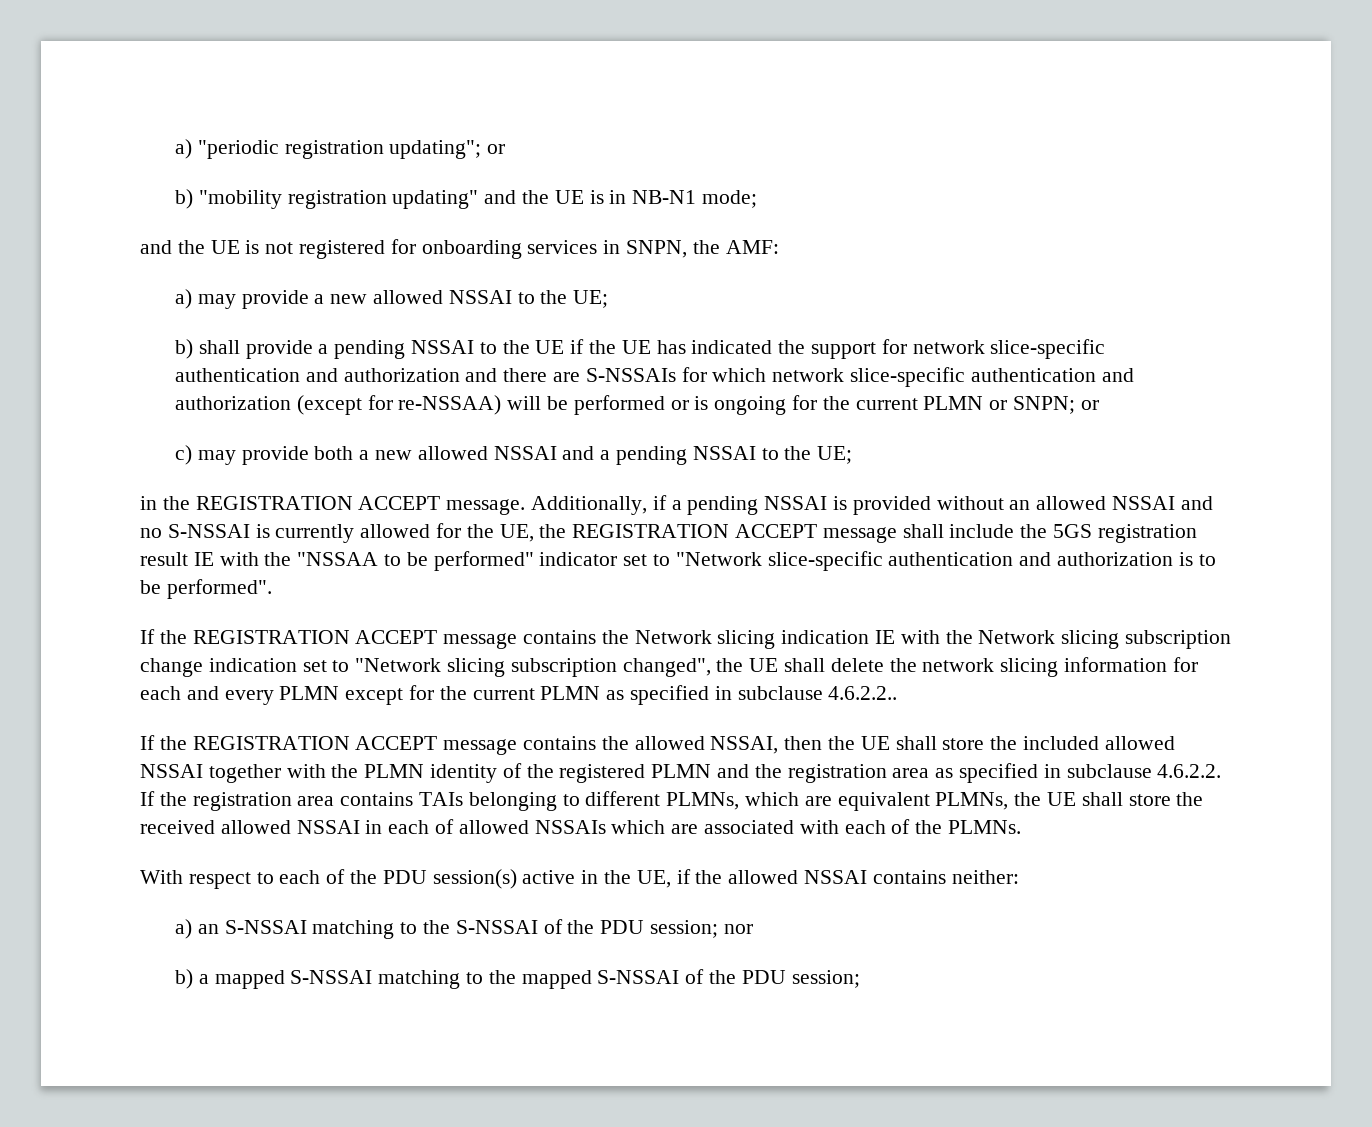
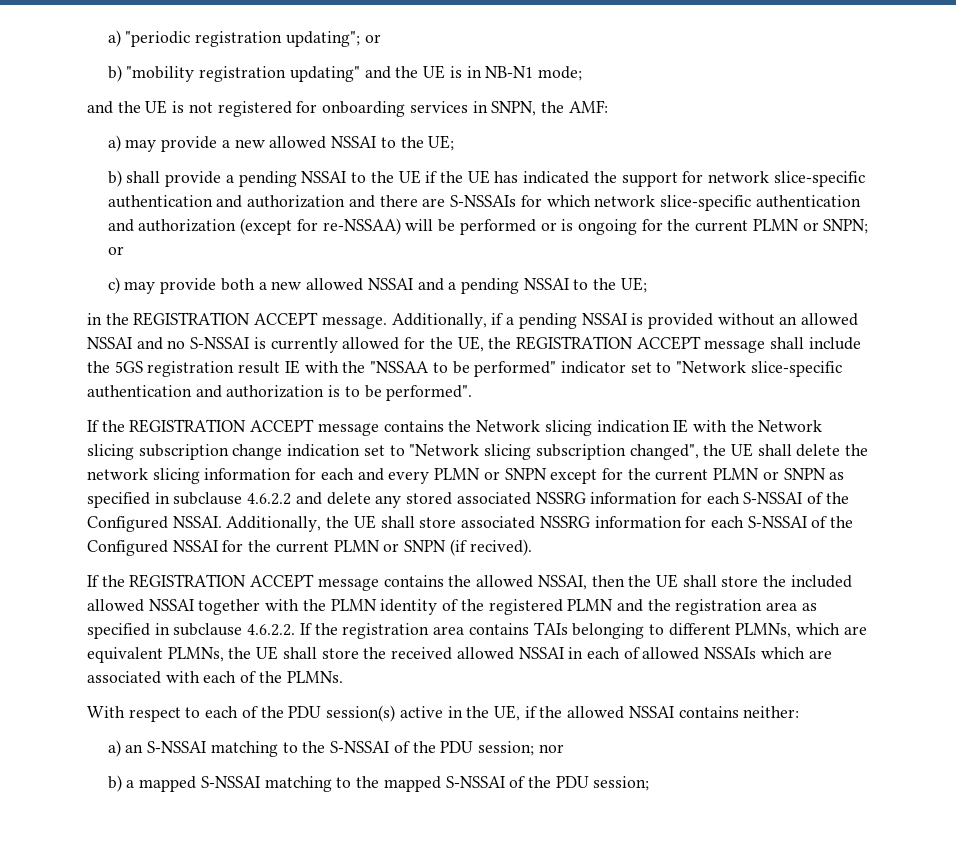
- If the REGISTRATION ACCEPT message contains the Network slicing indication IE with the Network slicing subscription change indication set to "Network slicing subscription changed", the UE shall delete the network slicing information for each and every PLMN except for the current PLMN as specified in subclause 4.6.2.2..
+ If the REGISTRATION ACCEPT message contains the Network slicing indication IE with the Network slicing subscription change indication set to "Network slicing subscription changed", the UE shall delete the network slicing information for each and every PLMN or SNPN except for the current PLMN or SNPN as specified in subclause 4.6.2.2 and delete any stored associated NSSRG information for each S-NSSAI of the Configured NSSAI. Additionally, the UE shall store associated NSSRG information for each S-NSSAI of the Configured NSSAI for the current PLMN or SNPN (if recived).

